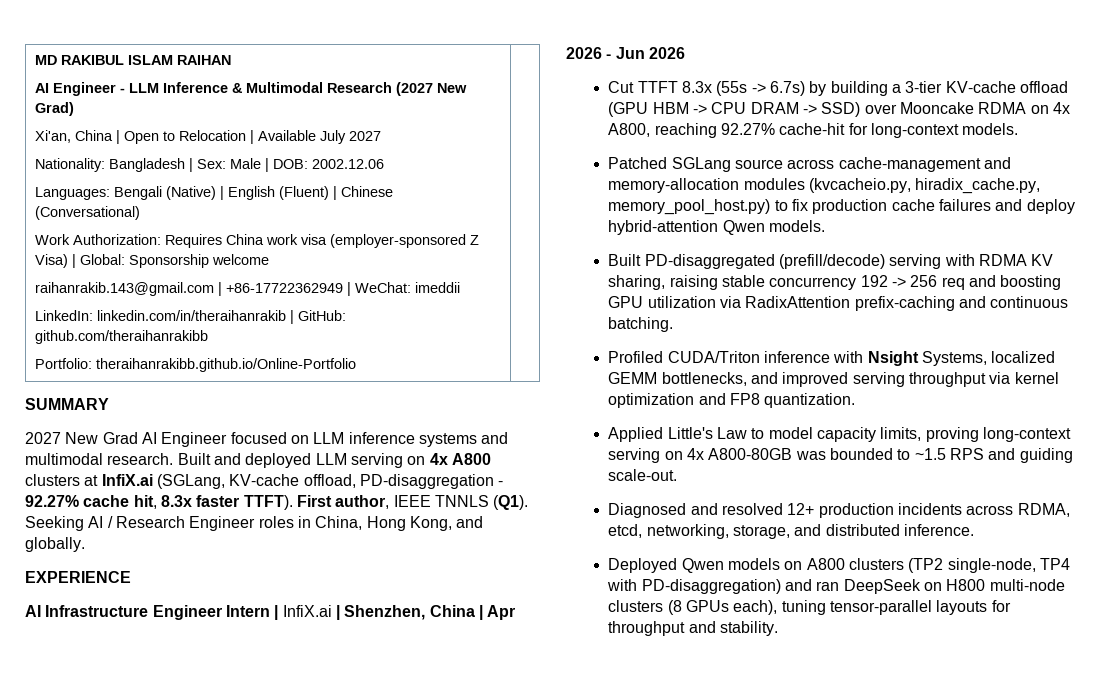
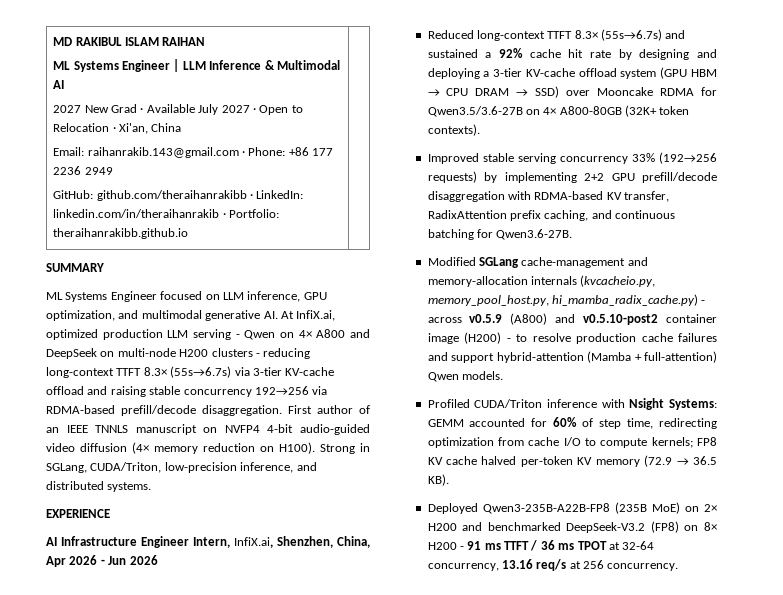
- AI Engineer - LLM Inference & Multimodal Research (2027 New Grad)
- Xi'an, China | Open to Relocation | Available July 2027
- Nationality: Bangladesh | Sex: Male | DOB: 2002.12.06
- Languages: Bengali (Native) | English (Fluent) | Chinese (Conversational)
- Work Authorization: Requires China work visa (employer-sponsored Z Visa) | Global: Sponsorship welcome
- raihanrakib.143@gmail.com | +86-17722362949 | WeChat: imeddii
- LinkedIn: linkedin.com/in/theraihanrakib | GitHub: github.com/theraihanrakibb
- Portfolio: theraihanrakibb.github.io/Online-Portfolio |
+ ML Systems Engineer | LLM Inference & Multimodal AI
+ 2027 New Grad · Available July 2027 · Open to Relocation · Xi'an, China
+ Email: raihanrakib.143@gmail.com · Phone: +86 177 2236 2949
+ GitHub: github.com/theraihanrakibb · LinkedIn: linkedin.com/in/theraihanrakib · Portfolio: theraihanrakibb.github.io |
  SUMMARY
- 2027 New Grad AI Engineer focused on LLM inference systems and multimodal research. Built and deployed LLM serving on 4x A800 clusters at InfiX.ai (SGLang, KV-cache offload, PD-disaggregation - 92.27% cache hit, 8.3x faster TTFT). First author, IEEE TNNLS (Q1). Seeking AI / Research Engineer roles in China, Hong Kong, and globally.
+ ML Systems Engineer focused on LLM inference, GPU optimization, and multimodal generative AI. At InfiX.ai, optimized production LLM serving - Qwen on 4× A800 and DeepSeek on multi-node H200 clusters - reducing long-context TTFT 8.3× (55s→6.7s) via 3-tier KV-cache offload and raising stable concurrency 192→256 via RDMA-based prefill/decode disaggregation. First author of an IEEE TNNLS manuscript on NVFP4 4-bit audio-guided video diffusion (4× memory reduction on H100). Strong in SGLang, CUDA/Triton, low-precision inference, and distributed systems.
  EXPERIENCE
- AI Infrastructure Engineer Intern | InfiX.ai | Shenzhen, China | Apr 2026 - Jun 2026
+ AI Infrastructure Engineer Intern, InfiX.ai, Shenzhen, China, Apr 2026 - Jun 2026
- Cut TTFT 8.3x (55s -> 6.7s) by building a 3-tier KV-cache offload (GPU HBM -> CPU DRAM -> SSD) over Mooncake RDMA on 4x A800, reaching 92.27% cache-hit for long-context models.
- Patched SGLang source across cache-management and memory-allocation modules (kvcacheio.py, hiradix_cache.py, memory_pool_host.py) to fix production cache failures and deploy hybrid-attention Qwen models.
- Built PD-disaggregated (prefill/decode) serving with RDMA KV sharing, raising stable concurrency 192 -> 256 req and boosting GPU utilization via RadixAttention prefix-caching and continuous batching.
+ Reduced long-context TTFT 8.3× (55s→6.7s) and sustained a 92% cache hit rate by designing and deploying a 3-tier KV-cache offload system (GPU HBM → CPU DRAM → SSD) over Mooncake RDMA for Qwen3.5/3.6-27B on 4× A800-80GB (32K+ token contexts).
+ Improved stable serving concurrency 33% (192→256 requests) by implementing 2+2 GPU prefill/decode disaggregation with RDMA-based KV transfer, RadixAttention prefix caching, and continuous batching for Qwen3.6-27B.
+ Modified SGLang cache-management and memory-allocation internals (kvcacheio.py, memory_pool_host.py, hi_mamba_radix_cache.py) - across v0.5.9 (A800) and v0.5.10-post2 container image (H200) - to resolve production cache failures and support hybrid-attention (Mamba + full-attention) Qwen models.
- Profiled CUDA/Triton inference with Nsight Systems, localized GEMM bottlenecks, and improved serving throughput via kernel optimization and FP8 quantization.
- Applied Little's Law to model capacity limits, proving long-context serving on 4x A800-80GB was bounded to ~1.5 RPS and guiding scale-out.
- Diagnosed and resolved 12+ production incidents across RDMA, etcd, networking, storage, and distributed inference.
- Deployed Qwen models on A800 clusters (TP2 single-node, TP4 with PD-disaggregation) and ran DeepSeek on H800 multi-node clusters (8 GPUs each), tuning tensor-parallel layouts for throughput and stability.
+ Profiled CUDA/Triton inference with Nsight Systems: GEMM accounted for 60% of step time, redirecting optimization from cache I/O to compute kernels; FP8 KV cache halved per-token KV memory (72.9 → 36.5 KB).
+ Deployed Qwen3-235B-A22B-FP8 (235B MoE) on 2× H200 and benchmarked DeepSeek-V3.2 (FP8) on 8× H200 - 91 ms TTFT / 36 ms TPOT at 32-64 concurrency, 13.16 req/s at 256 concurrency.

